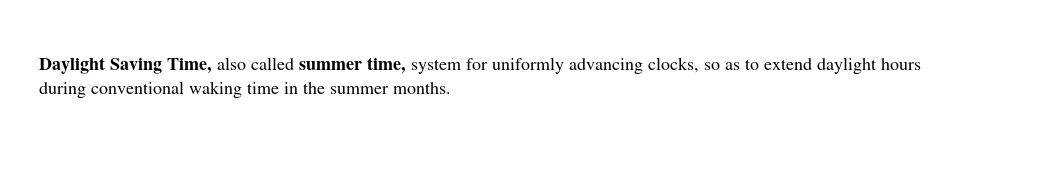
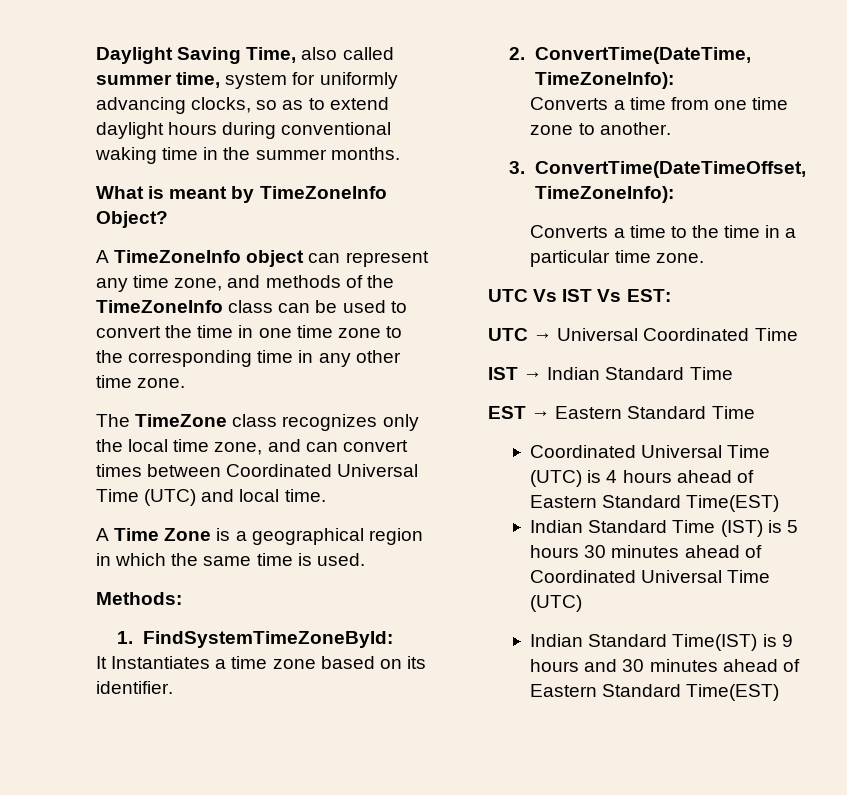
+ What is meant by TimeZoneInfo Object?
+ A TimeZoneInfo object can represent any time zone, and methods of the TimeZoneInfo class can be used to convert the time in one time zone to the corresponding time in any other time zone.
+ The TimeZone class recognizes only the local time zone, and can convert times between Coordinated Universal Time (UTC) and local time.
+ A Time Zone is a geographical region in which the same time is used.
+ Methods:
+ 1. FindSystemTimeZoneById:
+ It Instantiates a time zone based on its identifier.
+ 2. ConvertTime(DateTime, TimeZoneInfo):
+ Converts a time from one time zone to another.
+ 3. ConvertTime(DateTimeOffset, TimeZoneInfo):
+ Converts a time to the time in a particular time zone.
+ UTC Vs IST Vs EST:
+ UTC → Universal Coordinated Time
+ IST → Indian Standard Time
+ EST → Eastern Standard Time
+ Coordinated Universal Time (UTC) is 4 hours ahead of Eastern Standard Time(EST)
+ Indian Standard Time (IST) is 5 hours 30 minutes ahead of Coordinated Universal Time (UTC)
+ Indian Standard Time(IST) is 9 hours and 30 minutes ahead of Eastern Standard Time(EST)

